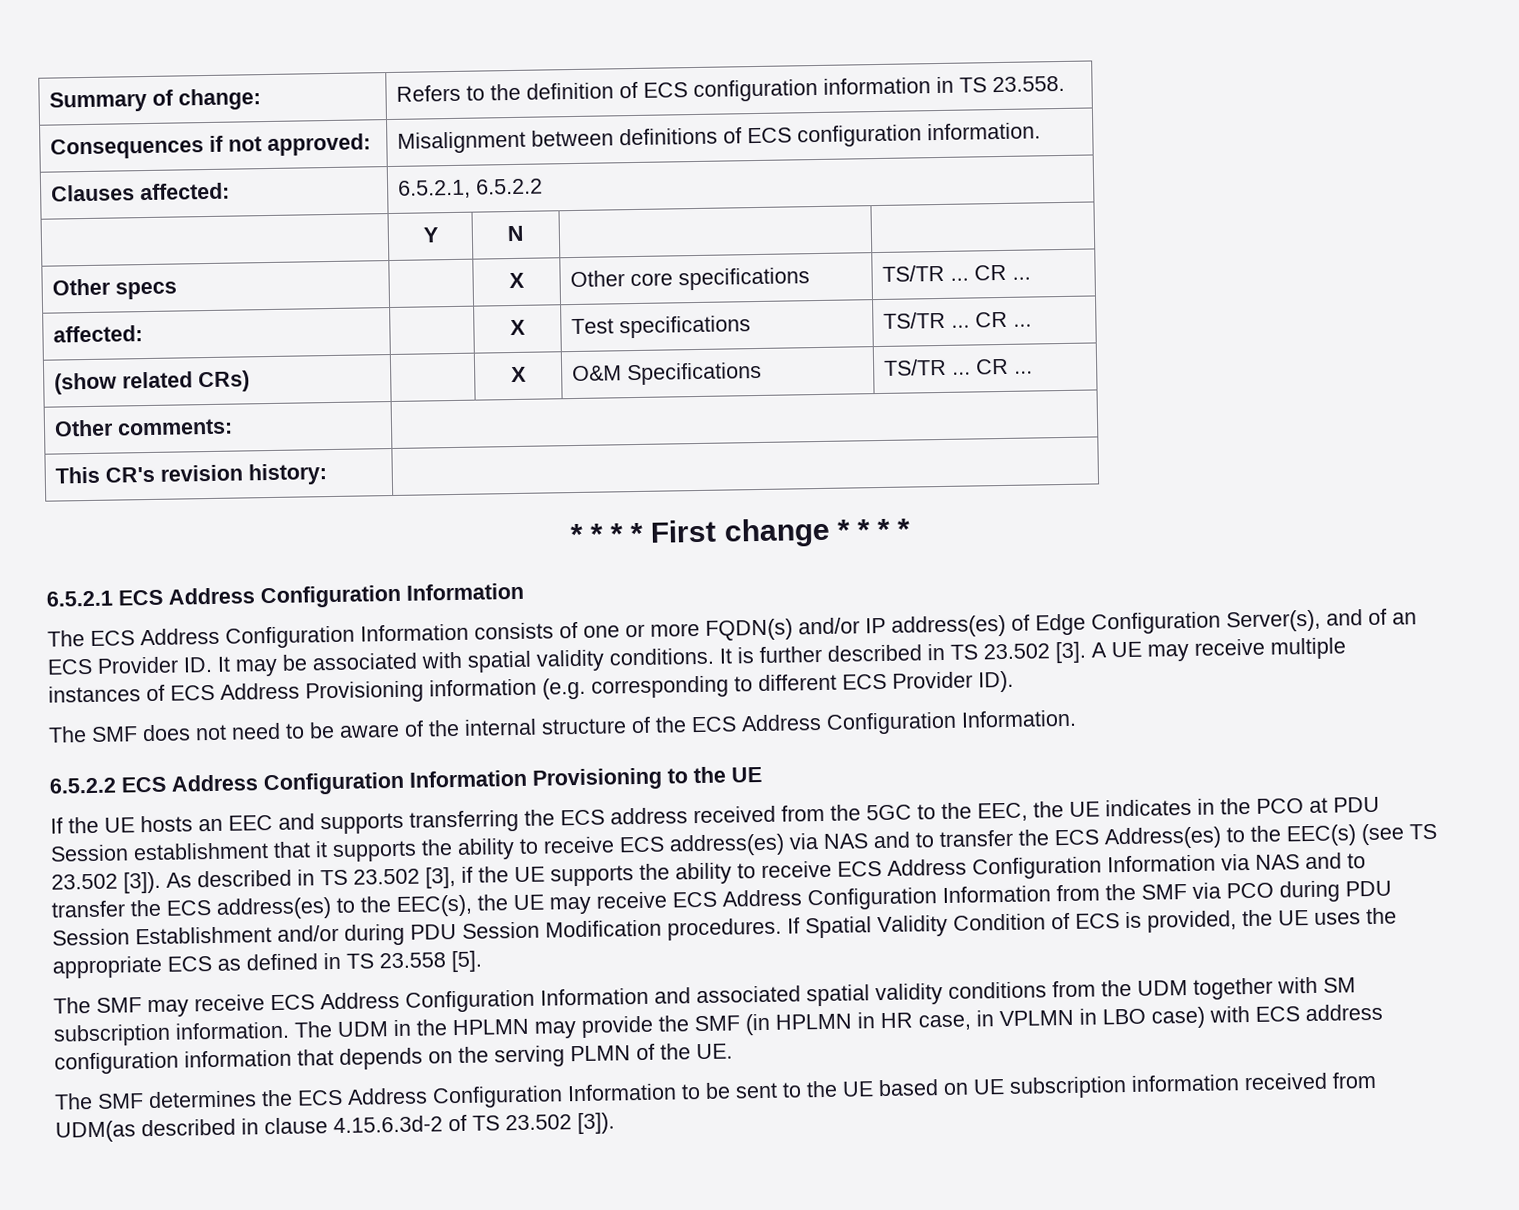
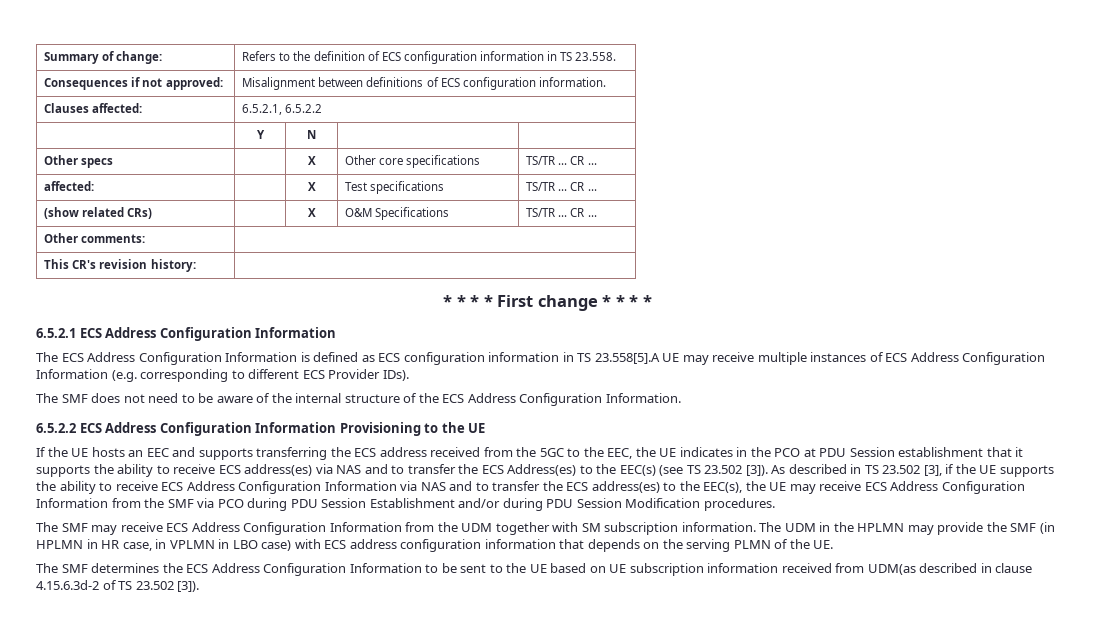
- The ECS Address Configuration Information consists of one or more FQDN(s) and/or IP address(es) of Edge Configuration Server(s), and of an ECS Provider ID. It may be associated with spatial validity conditions. It is further described in TS 23.502 [3]. A UE may receive multiple instances of ECS Address Provisioning information (e.g. corresponding to different ECS Provider ID).
+ The ECS Address Configuration Information is defined as ECS configuration information in TS 23.558[5].A UE may receive multiple instances of ECS Address Configuration Information (e.g. corresponding to different ECS Provider IDs).
- If Spatial Validity Condition of ECS is provided, the UE uses the appropriate ECS as defined in TS 23.558 [5].
- The SMF may receive ECS Address Configuration Information and associated spatial validity conditions from the UDM together with SM subscription information.
+ The SMF may receive ECS Address Configuration Information from the UDM together with SM subscription information.

